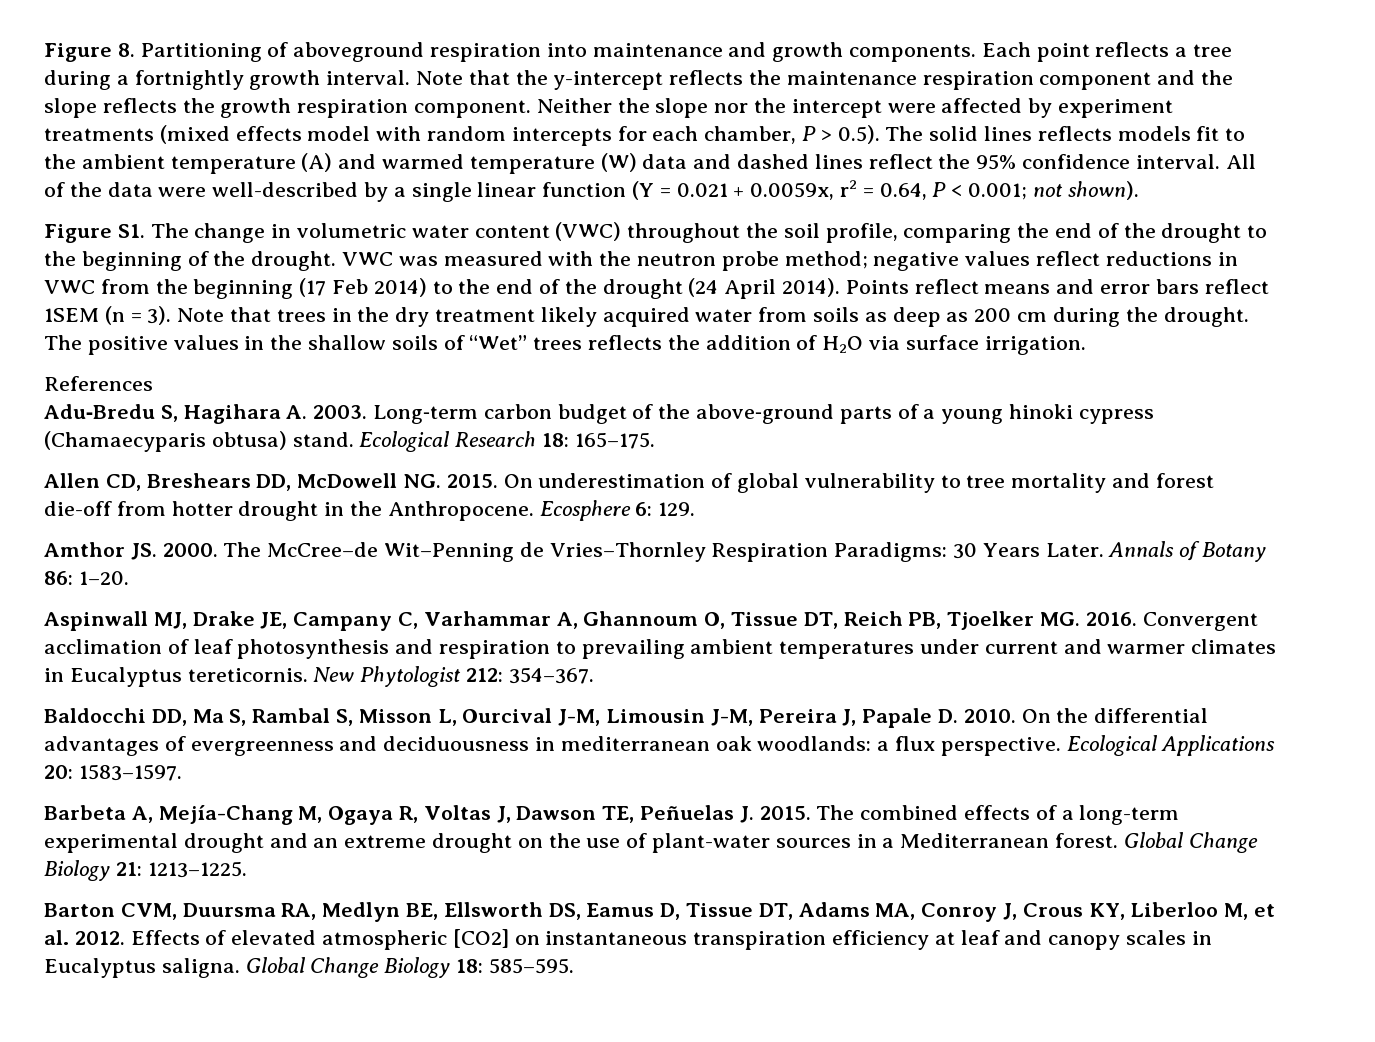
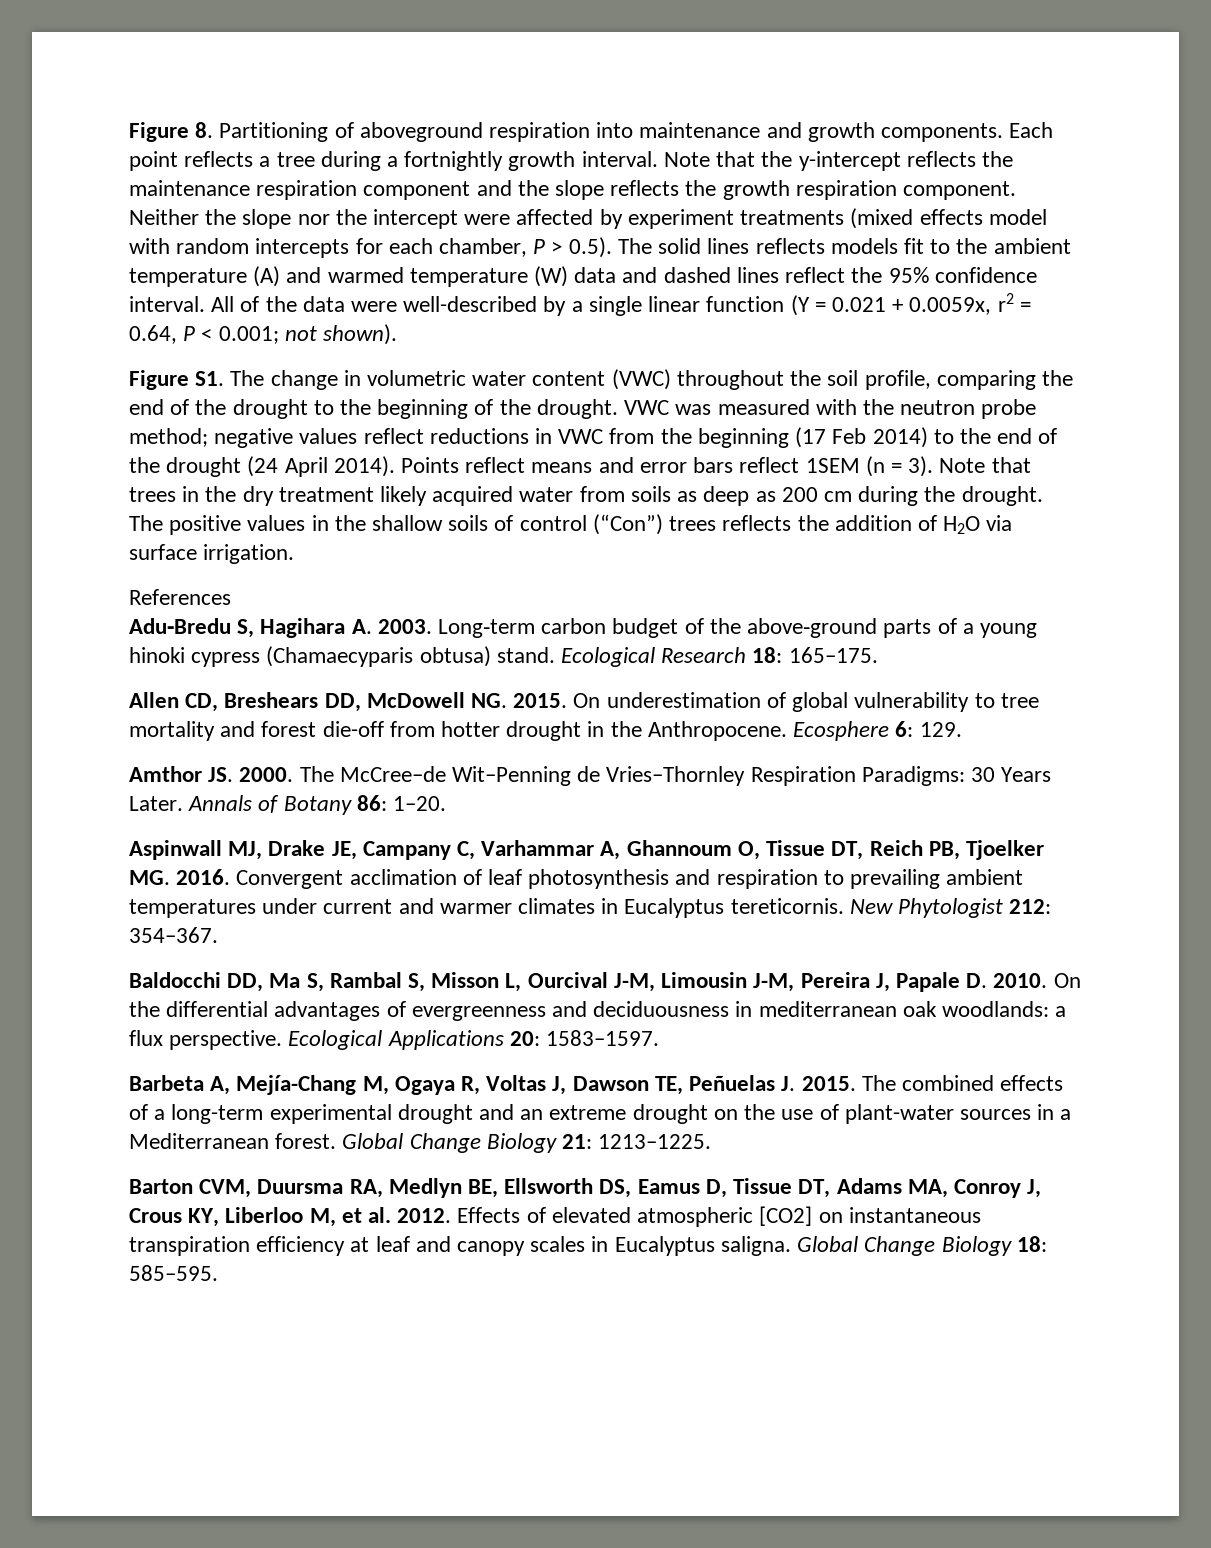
- The positive values in the shallow soils of “Wet” trees reflects the addition of H2O via surface irrigation.
+ The positive values in the shallow soils of control (“Con”) trees reflects the addition of H2O via surface irrigation.

